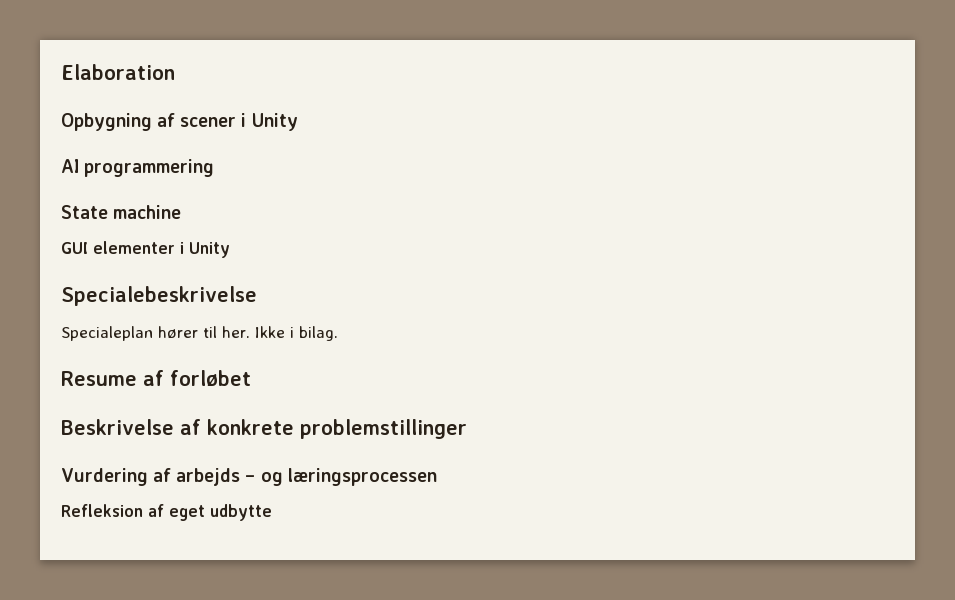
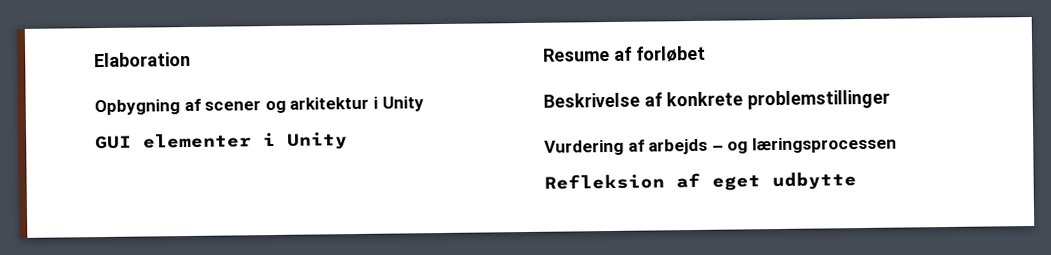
- Opbygning af scener i Unity
- AI programmering
- State machine
+ Opbygning af scener og arkitektur i Unity
- Specialebeskrivelse
- Specialeplan hører til her. Ikke i bilag.

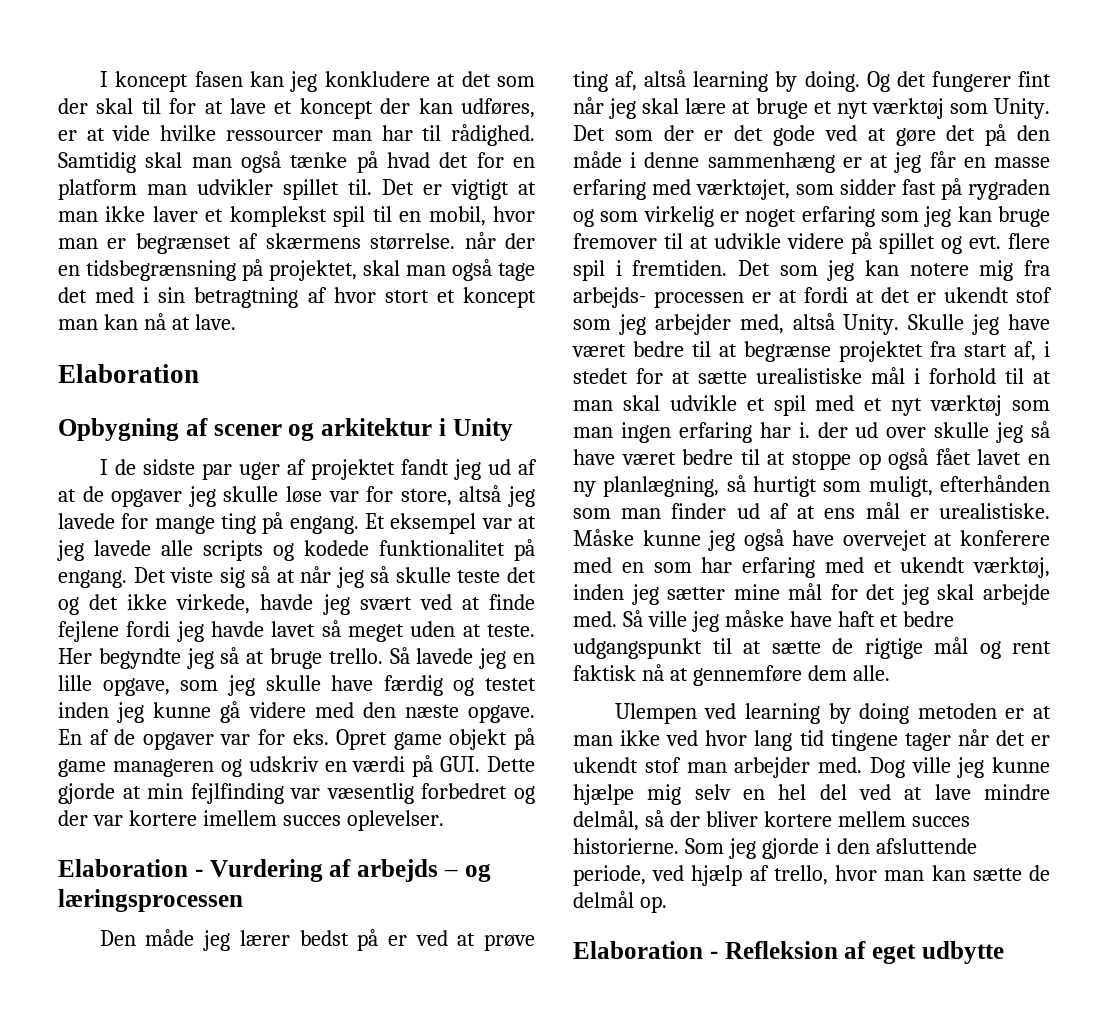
+ I koncept fasen kan jeg konkludere at det som der skal til for at lave et koncept der kan udføres, er at vide hvilke ressourcer man har til rådighed. Samtidig skal man også tænke på hvad det for en platform man udvikler spillet til. Det er vigtigt at man ikke laver et komplekst spil til en mobil, hvor man er begrænset af skærmens størrelse. når der en tidsbegrænsning på projektet, skal man også tage det med i sin betragtning af hvor stort et koncept man kan nå at lave.
- GUI elementer i Unity
- Resume af forløbet
- Beskrivelse af konkrete problemstillinger
- Vurdering af arbejds – og læringsprocessen
+ I de sidste par uger af projektet fandt jeg ud af at de opgaver jeg skulle løse var for store, altså jeg lavede for mange ting på engang. Et eksempel var at jeg lavede alle scripts og kodede funktionalitet på engang. Det viste sig så at når jeg så skulle teste det og det ikke virkede, havde jeg svært ved at finde fejlene fordi jeg havde lavet så meget uden at teste. Her begyndte jeg så at bruge trello. Så lavede jeg en lille opgave, som jeg skulle have færdig og testet inden jeg kunne gå videre med den næste opgave. En af de opgaver var for eks. Opret game objekt på game manageren og udskriv en værdi på GUI. Dette gjorde at min fejlfinding var væsentlig forbedret og der var kortere imellem succes oplevelser.
+ Elaboration - Vurdering af arbejds – og læringsprocessen
- Refleksion af eget udbytte
+ Den måde jeg lærer bedst på er ved at prøve ting af, altså learning by doing. Og det fungerer fint når jeg skal lære at bruge et nyt værktøj som Unity. Det som der er det gode ved at gøre det på den måde i denne sammenhæng er at jeg får en masse erfaring med værktøjet, som sidder fast på rygraden og som virkelig er noget erfaring som jeg kan bruge fremover til at udvikle videre på spillet og evt. flere spil i fremtiden. Det som jeg kan notere mig fra arbejds- processen er at fordi at det er ukendt stof som jeg arbejder med, altså Unity. Skulle jeg have været bedre til at begrænse projektet fra start af, i stedet for at sætte urealistiske mål i forhold til at man skal udvikle et spil med et nyt værktøj som man ingen erfaring har i. der ud over skulle jeg så have været bedre til at stoppe op også fået lavet en ny planlægning, så hurtigt som muligt, efterhånden som man finder ud af at ens mål er urealistiske. Måske kunne jeg også have overvejet at konferere med en som har erfaring med et ukendt værktøj, inden jeg sætter mine mål for det jeg skal arbejde med. Så ville jeg måske have haft et bedre udgangspunkt til at sætte de rigtige mål og rent faktisk nå at gennemføre dem alle.
+ Ulempen ved learning by doing metoden er at man ikke ved hvor lang tid tingene tager når det er ukendt stof man arbejder med. Dog ville jeg kunne hjælpe mig selv en hel del ved at lave mindre delmål, så der bliver kortere mellem succes historierne. Som jeg gjorde i den afsluttende periode, ved hjælp af trello, hvor man kan sætte de delmål op.
+ Elaboration - Refleksion af eget udbytte

